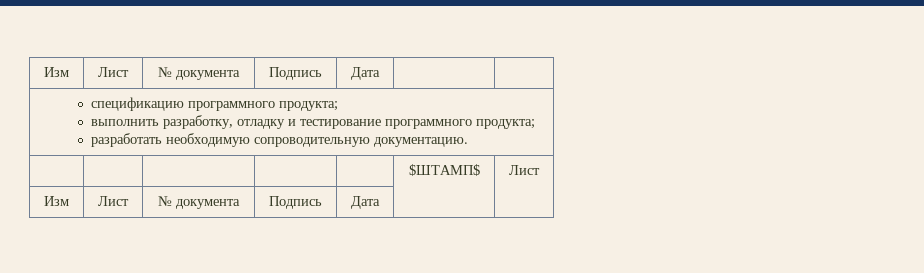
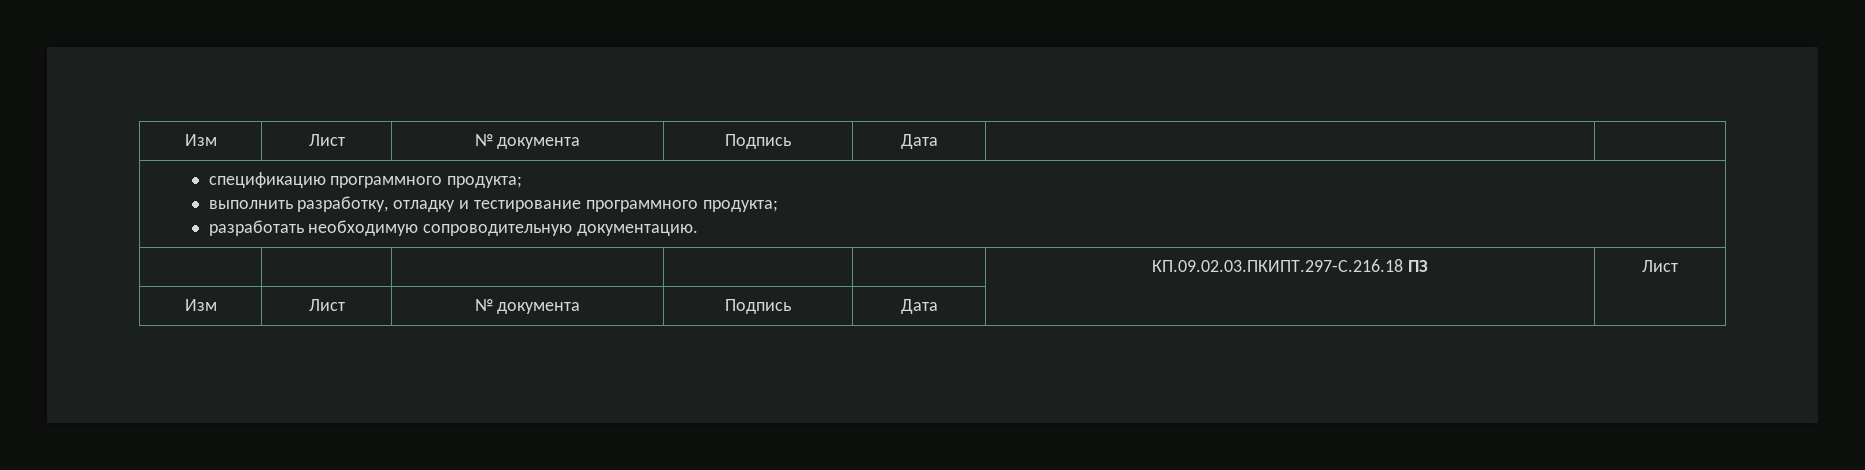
- | | | | | $ШТАМП$ | Лист
+ | | | | | КП.09.02.03.ПКИПТ.297-С.216.18 ПЗ | Лист

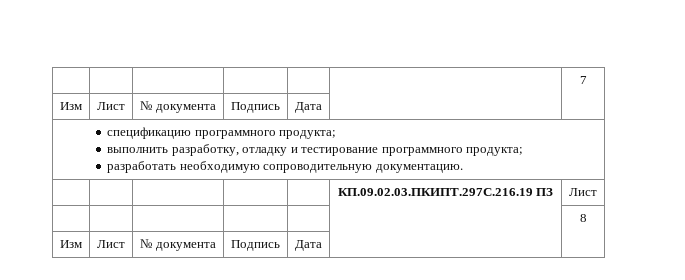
+ | | | | | | 7
- | | | | | КП.09.02.03.ПКИПТ.297-С.216.18 ПЗ | Лист
+ | | | | | КП.09.02.03.ПКИПТ.297С.216.19 ПЗ | Лист
+ | | | | | | 8

